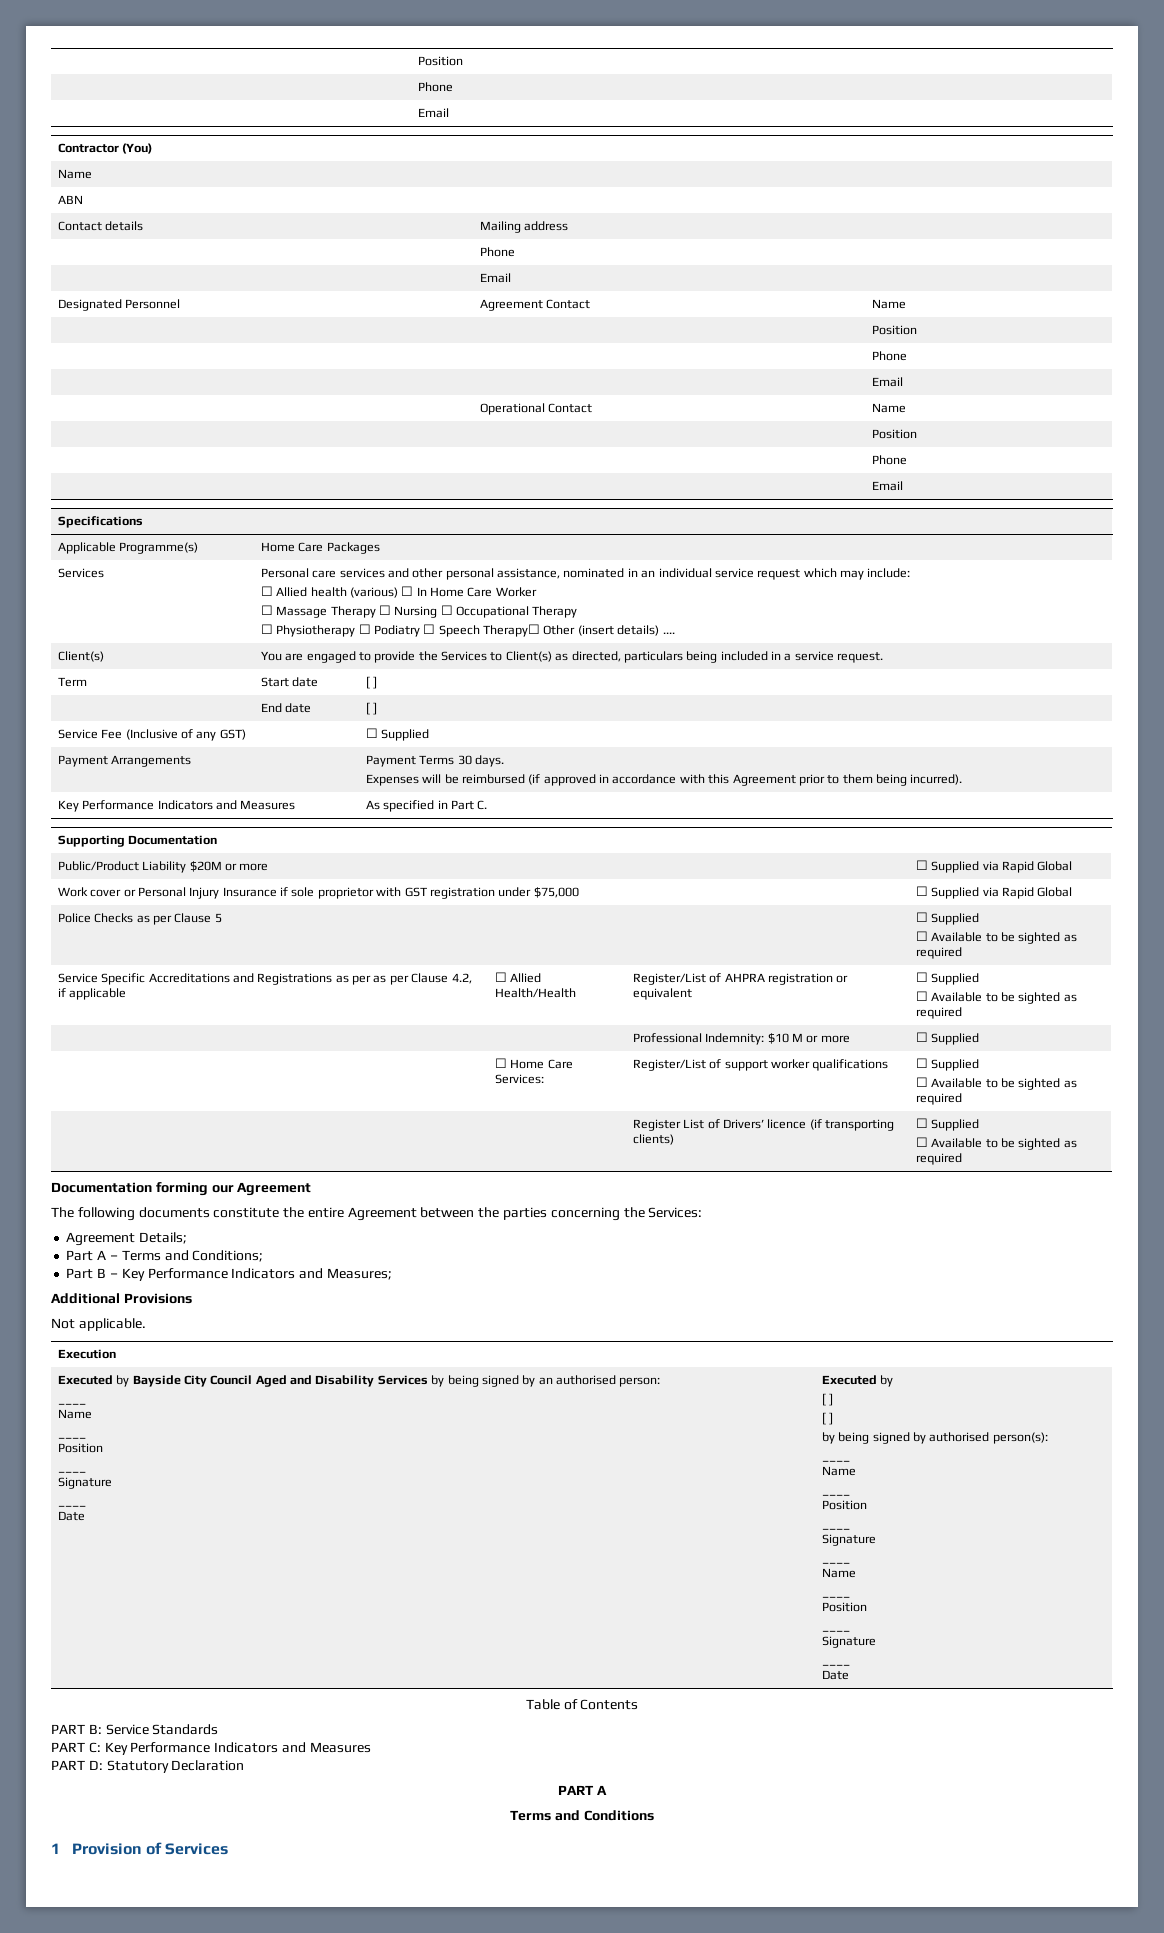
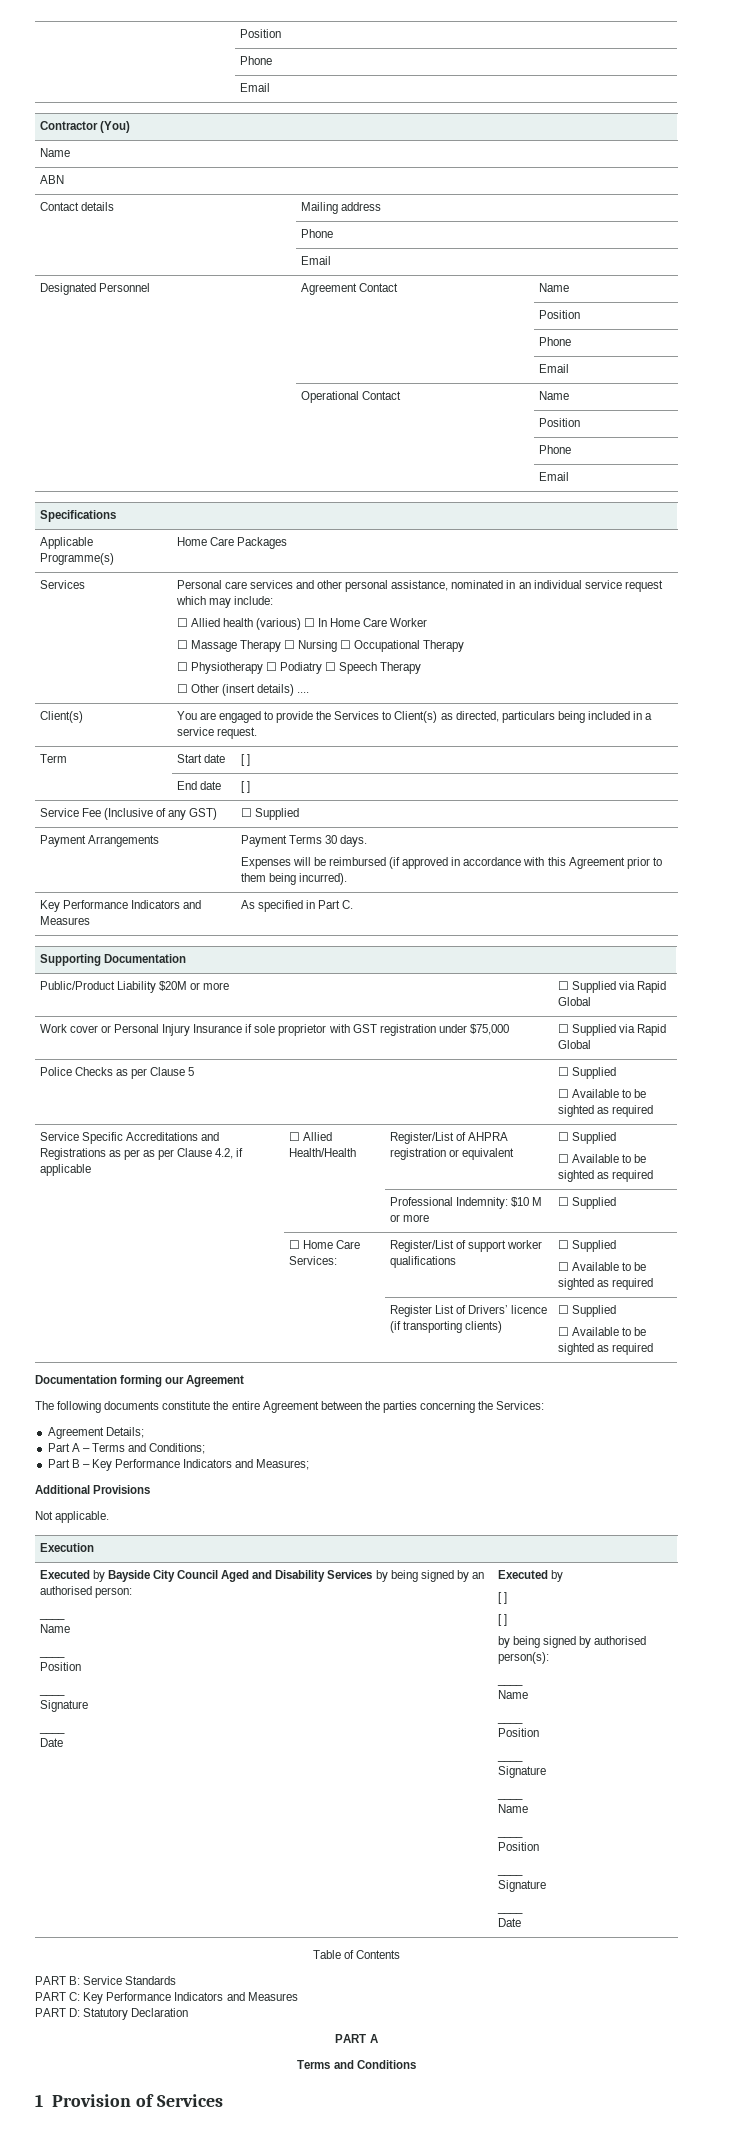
- ☐ Physiotherapy ☐ Podiatry ☐ Speech Therapy☐ Other (insert details) ....
+ ☐ Physiotherapy ☐ Podiatry ☐ Speech Therapy
+ ☐ Other (insert details) ....

